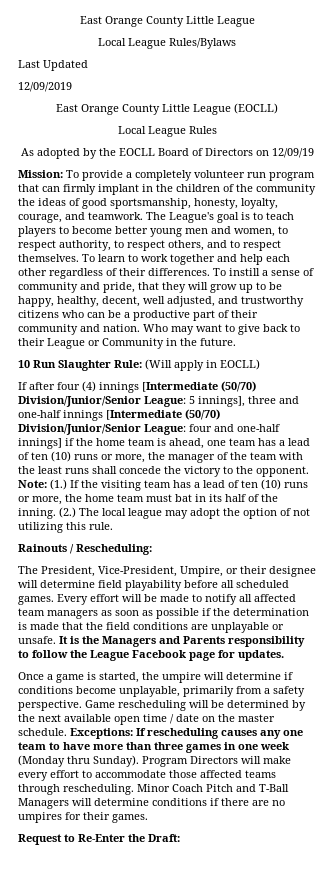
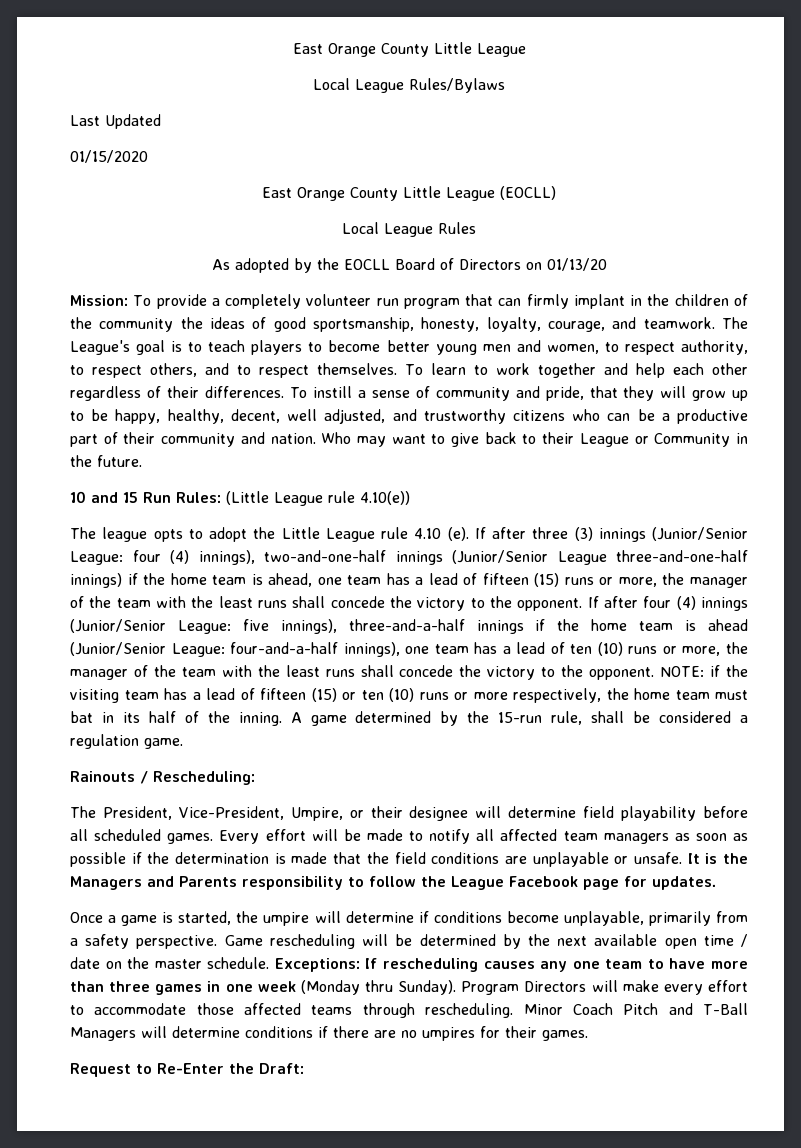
- 12/09/2019
+ 01/15/2020
- As adopted by the EOCLL Board of Directors on 12/09/19
+ As adopted by the EOCLL Board of Directors on 01/13/20
- 10 Run Slaughter Rule: (Will apply in EOCLL)
- If after four (4) innings [Intermediate (50/70) Division/Junior/Senior League: 5 innings], three and one-half innings [Intermediate (50/70) Division/Junior/Senior League: four and one-half innings] if the home team is ahead, one team has a lead of ten (10) runs or more, the manager of the team with the least runs shall concede the victory to the opponent.
+ 10 and 15 Run Rules: (Little League rule 4.10(e))
+ The league opts to adopt the Little League rule 4.10 (e). If after three (3) innings (Junior/Senior League: four (4) innings), two-and-one-half innings (Junior/Senior League three-and-one-half innings) if the home team is ahead, one team has a lead of fifteen (15) runs or more, the manager of the team with the least runs shall concede the victory to the opponent. If after four (4) innings (Junior/Senior League: five innings), three-and-a-half innings if the home team is ahead (Junior/Senior League: four-and-a-half innings), one team has a lead of ten (10) runs or more, the manager of the team with the least runs shall concede the victory to the opponent.
- Note: (1.) If the visiting team has a lead of ten (10) runs or more, the home team must bat in its half of the inning.
+ NOTE: if the visiting team has a lead of fifteen (15) or ten (10) runs or more respectively, the home team must bat in its half of the inning.
- (2.) The local league may adopt the option of not utilizing this rule.
+ A game determined by the 15-run rule, shall be considered a regulation game.

